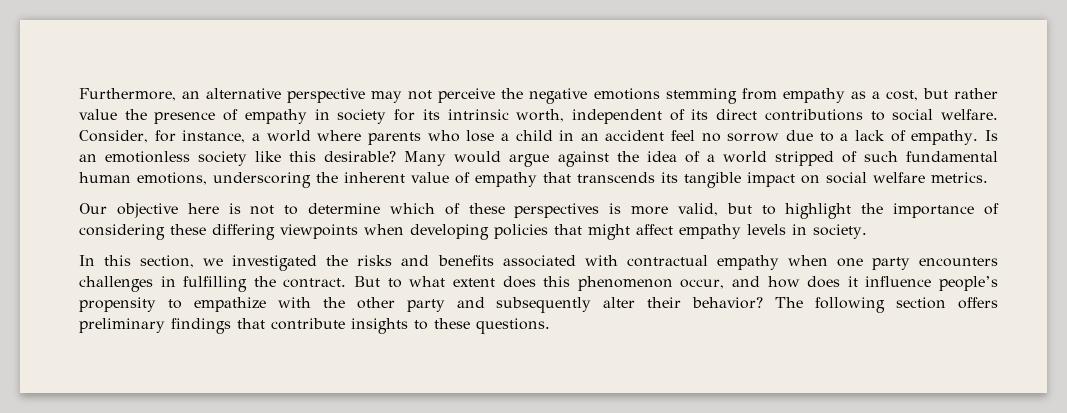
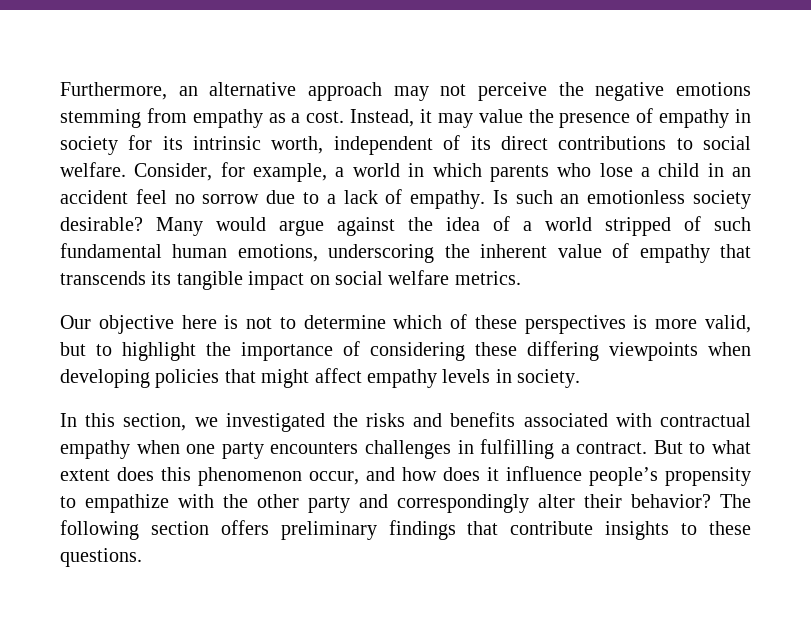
- Furthermore, an alternative perspective may not perceive the negative emotions stemming from empathy as a cost, but rather value the presence of empathy in society for its intrinsic worth, independent of its direct contributions to social welfare.
+ Furthermore, an alternative approach may not perceive the negative emotions stemming from empathy as a cost. Instead, it may value the presence of empathy in society for its intrinsic worth, independent of its direct contributions to social welfare.
- Consider, for instance, a world where parents who lose a child in an accident feel no sorrow due to a lack of empathy.
+ Consider, for example, a world in which parents who lose a child in an accident feel no sorrow due to a lack of empathy.
- Is an emotionless society like this desirable?
+ Is such an emotionless society desirable?
- In this section, we investigated the risks and benefits associated with contractual empathy when one party encounters challenges in fulfilling the contract.
+ In this section, we investigated the risks and benefits associated with contractual empathy when one party encounters challenges in fulfilling a contract.
- But to what extent does this phenomenon occur, and how does it influence people’s propensity to empathize with the other party and subsequently alter their behavior?
+ But to what extent does this phenomenon occur, and how does it influence people’s propensity to empathize with the other party and correspondingly alter their behavior?

